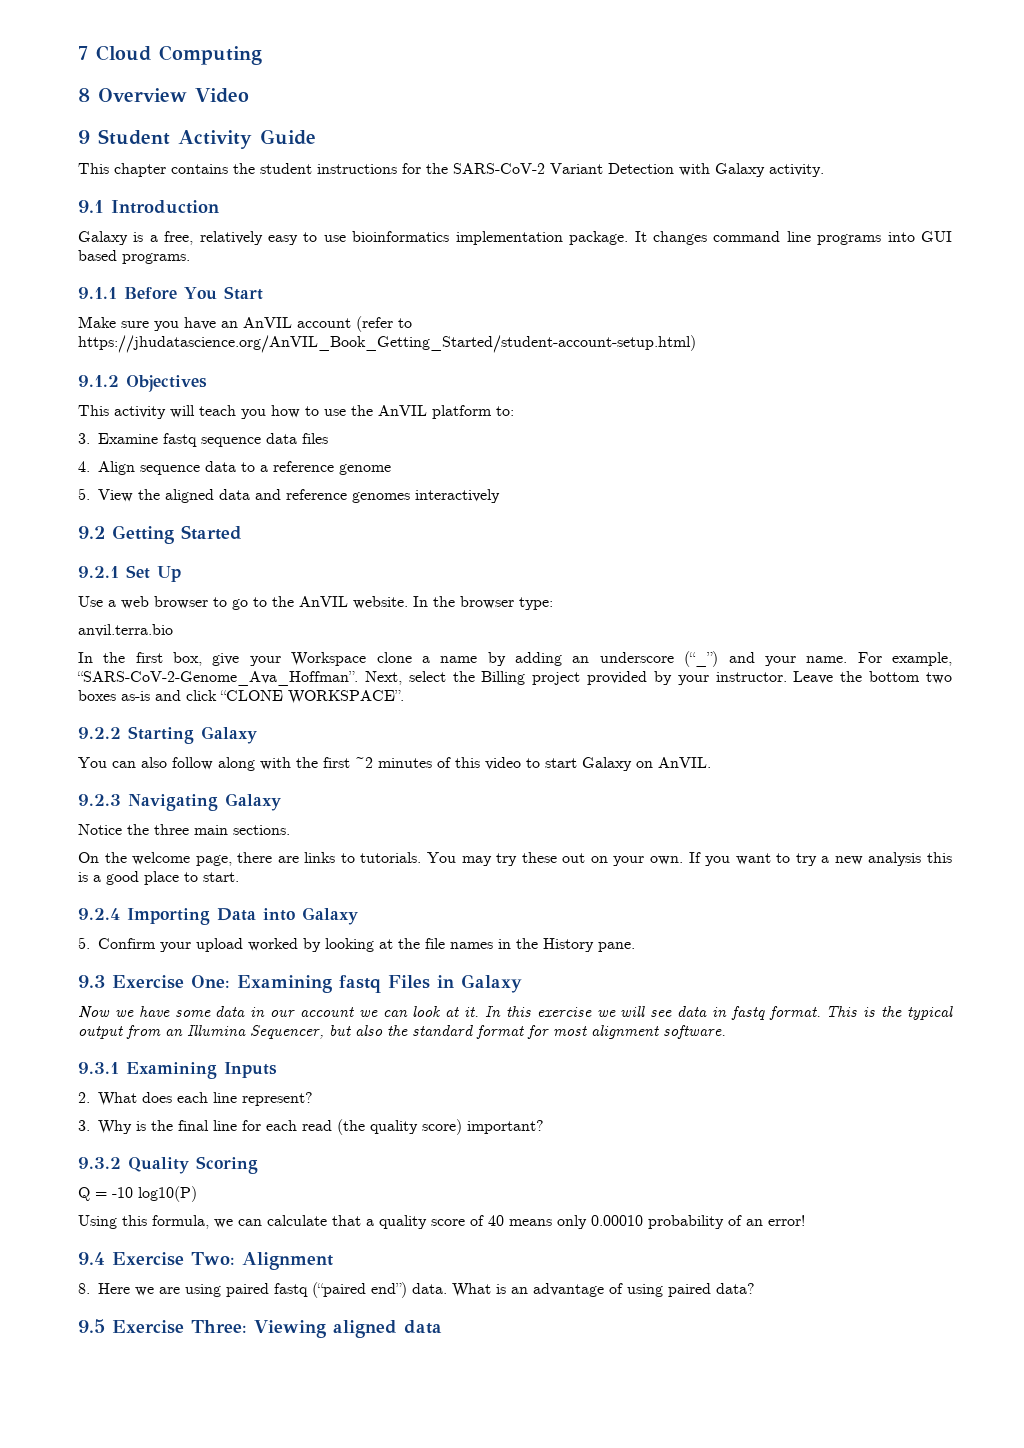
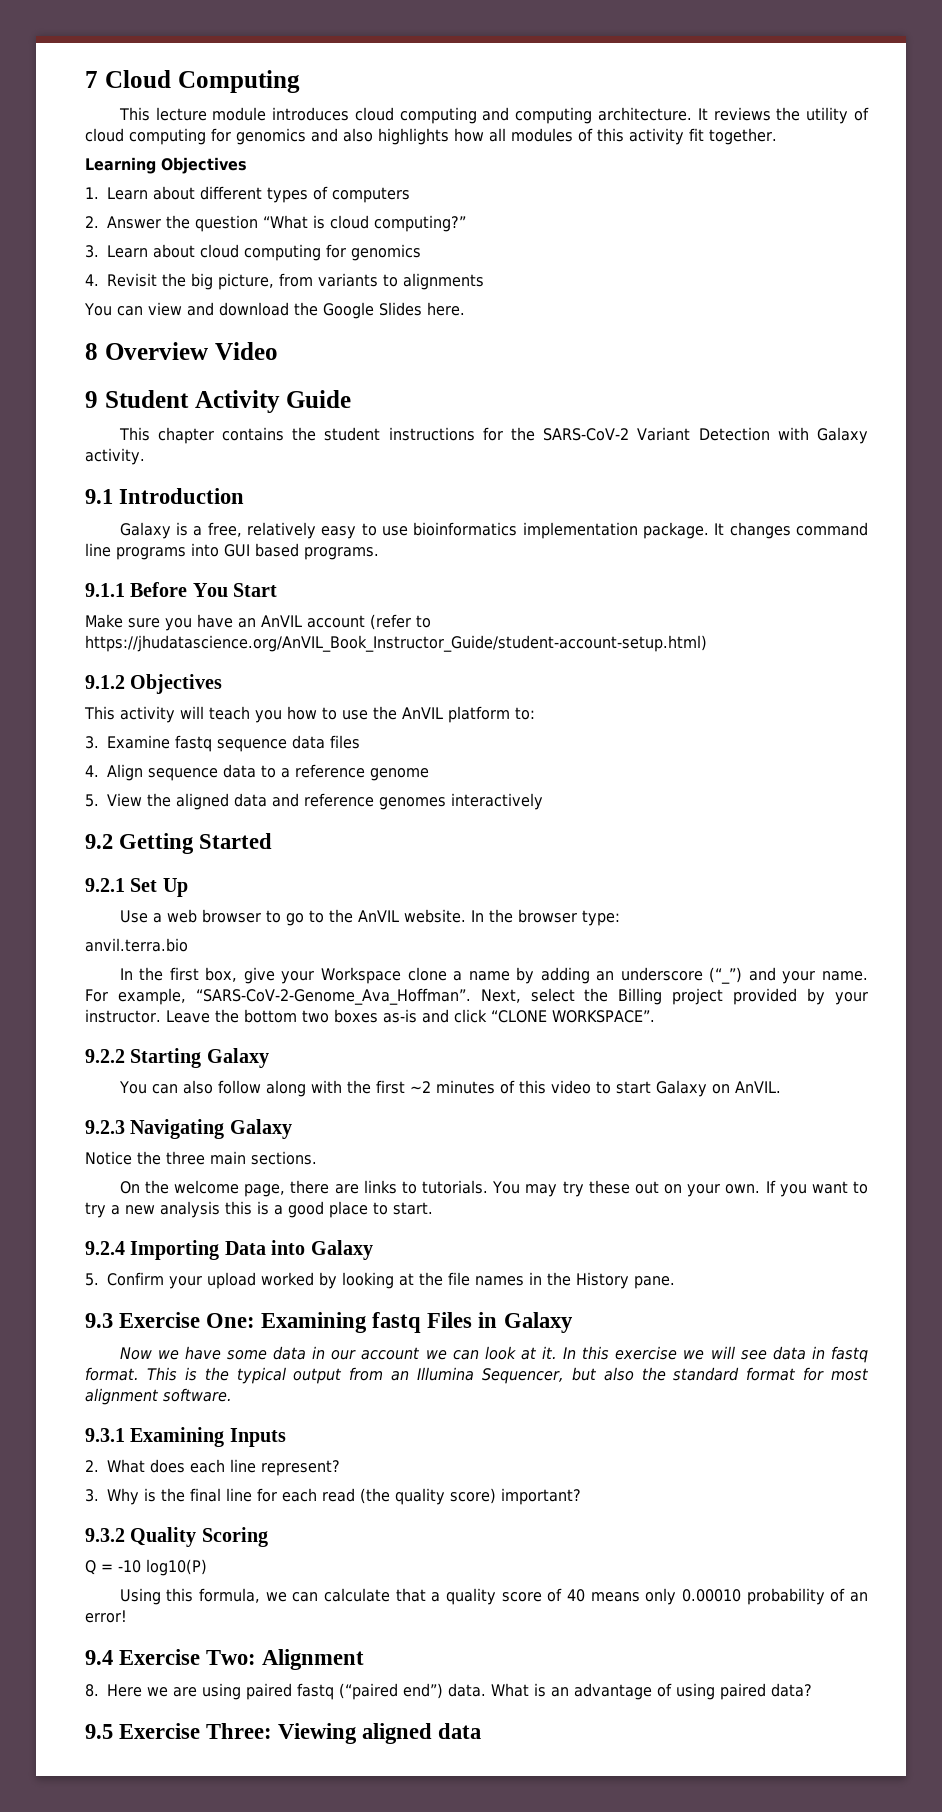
+ This lecture module introduces cloud computing and computing architecture. It reviews the utility of cloud computing for genomics and also highlights how all modules of this activity fit together.
+ Learning Objectives
+ 1. Learn about different types of computers
+ 2. Answer the question “What is cloud computing?”
+ 3. Learn about cloud computing for genomics
+ 4. Revisit the big picture, from variants to alignments
+ You can view and download the Google Slides here.
- Make sure you have an AnVIL account (refer to https://jhudatascience.org/AnVIL_Book_Getting_Started/student-account-setup.html)
+ Make sure you have an AnVIL account (refer to https://jhudatascience.org/AnVIL_Book_Instructor_Guide/student-account-setup.html)

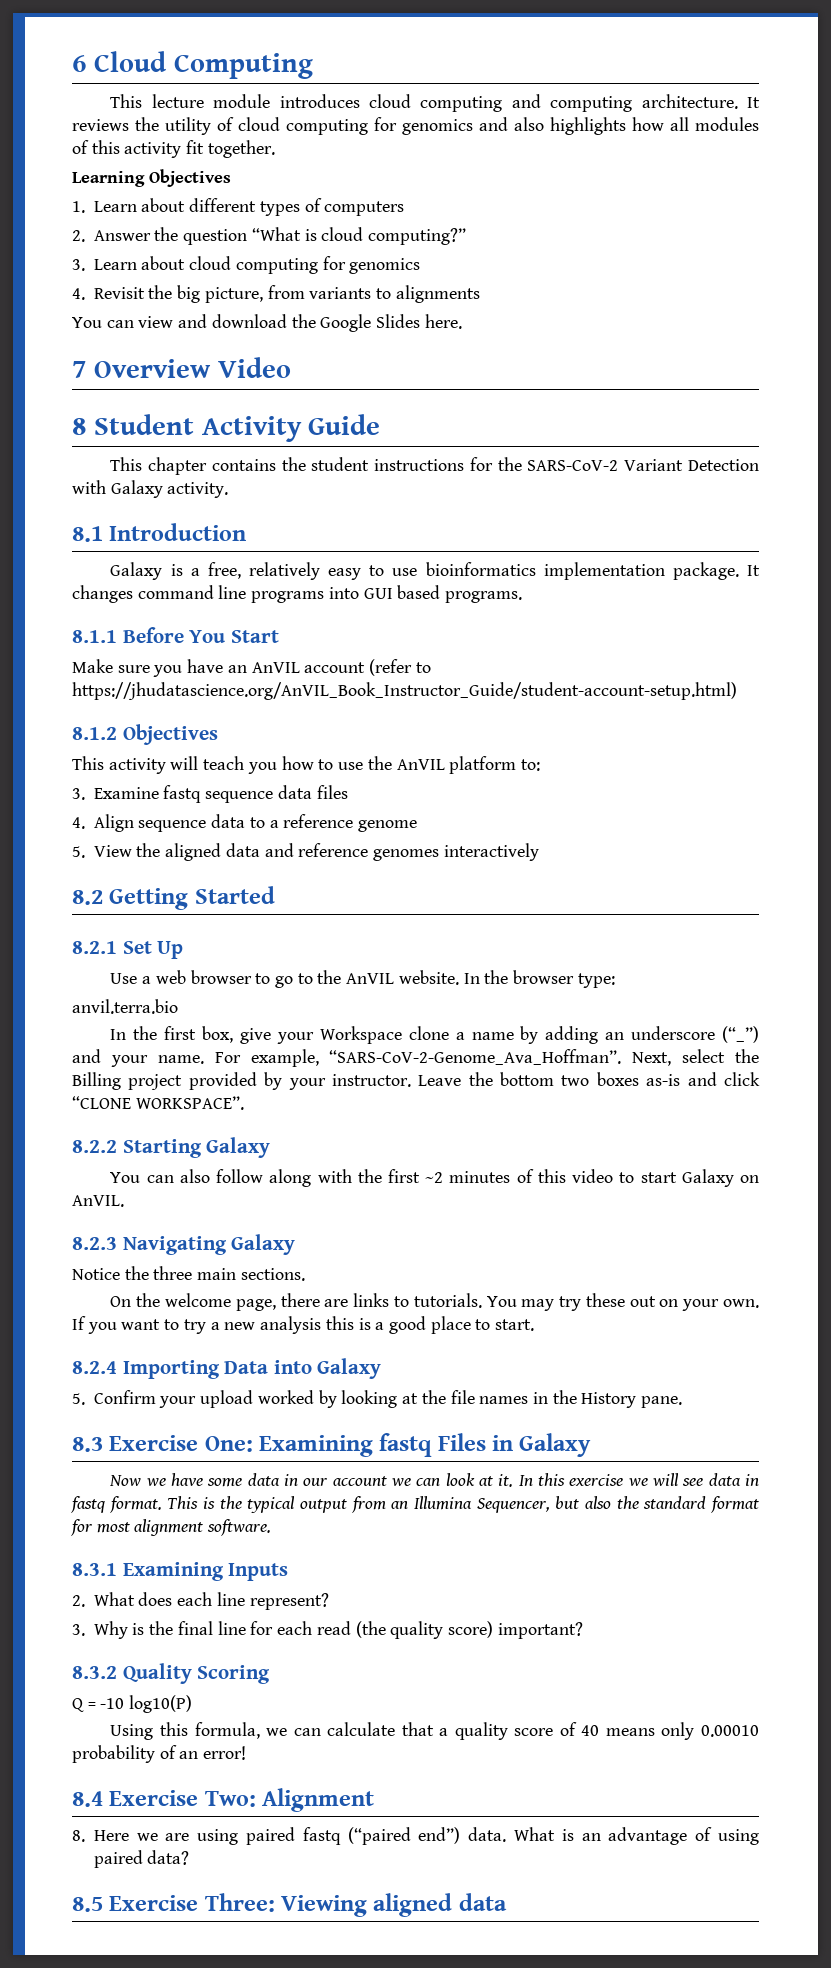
- 7 Cloud Computing
+ 6 Cloud Computing
- 8 Overview Video
+ 7 Overview Video
- 9 Student Activity Guide
+ 8 Student Activity Guide
- 9.1 Introduction
+ 8.1 Introduction
- 9.1.1 Before You Start
+ 8.1.1 Before You Start
- 9.1.2 Objectives
+ 8.1.2 Objectives
- 9.2 Getting Started
+ 8.2 Getting Started
- 9.2.1 Set Up
+ 8.2.1 Set Up
- 9.2.2 Starting Galaxy
+ 8.2.2 Starting Galaxy
- 9.2.3 Navigating Galaxy
+ 8.2.3 Navigating Galaxy
- 9.2.4 Importing Data into Galaxy
+ 8.2.4 Importing Data into Galaxy
- 9.3 Exercise One: Examining fastq Files in Galaxy
+ 8.3 Exercise One: Examining fastq Files in Galaxy
- 9.3.1 Examining Inputs
+ 8.3.1 Examining Inputs
- 9.3.2 Quality Scoring
+ 8.3.2 Quality Scoring
- 9.4 Exercise Two: Alignment
+ 8.4 Exercise Two: Alignment
- 9.5 Exercise Three: Viewing aligned data
+ 8.5 Exercise Three: Viewing aligned data

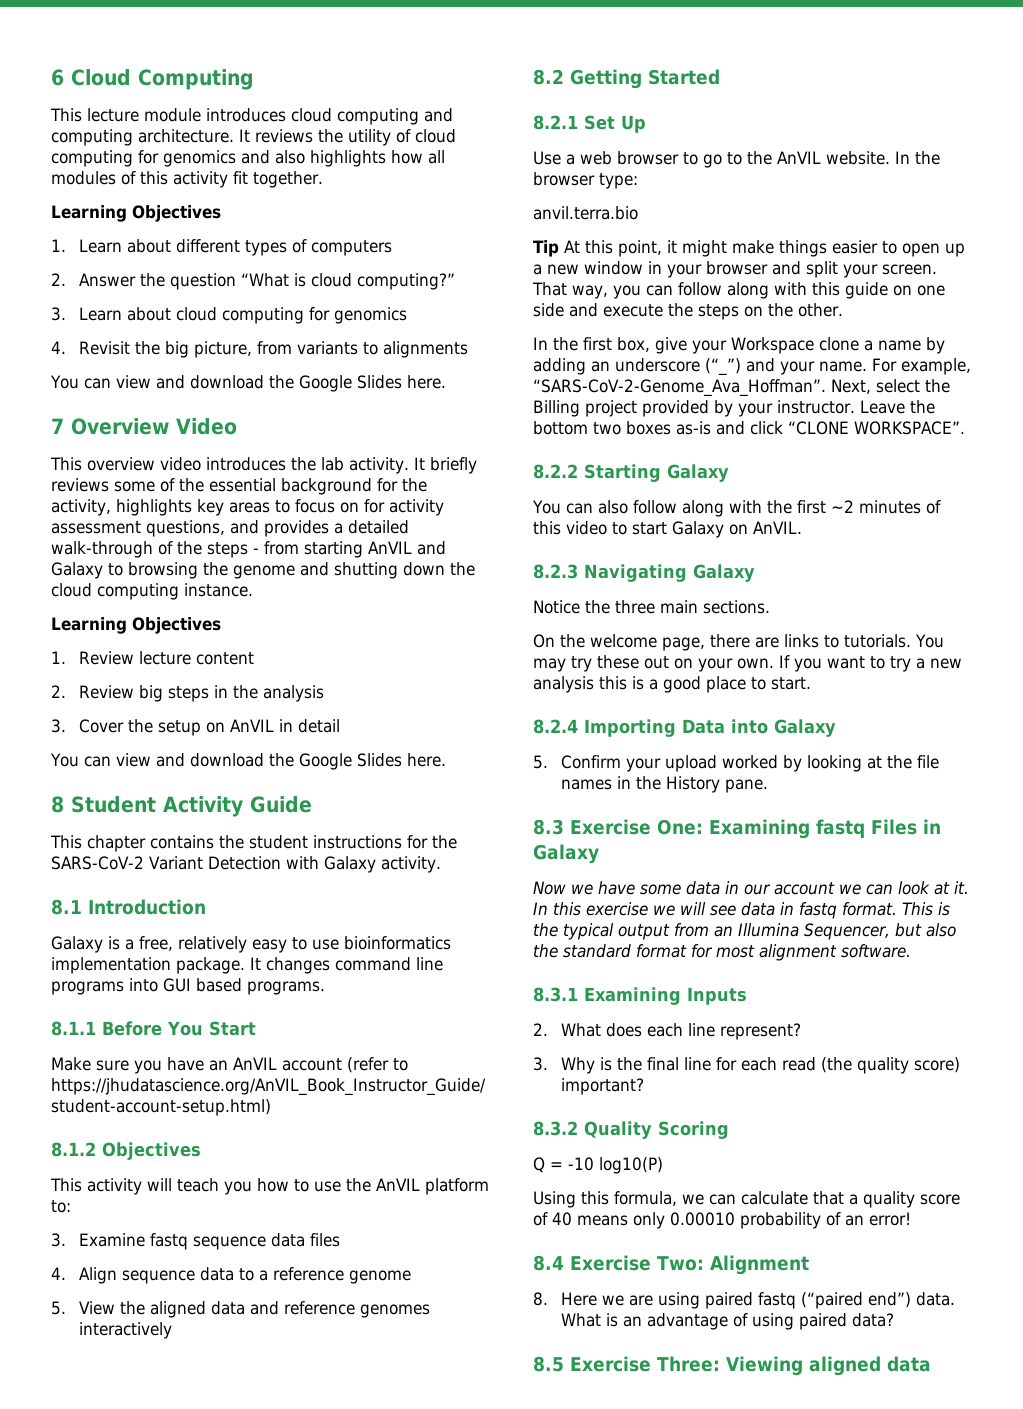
+ This overview video introduces the lab activity. It briefly reviews some of the essential background for the activity, highlights key areas to focus on for activity assessment questions, and provides a detailed walk-through of the steps - from starting AnVIL and Galaxy to browsing the genome and shutting down the cloud computing instance.
+ Learning Objectives
+ 1. Review lecture content
+ 2. Review big steps in the analysis
+ 3. Cover the setup on AnVIL in detail
+ You can view and download the Google Slides here.
+ Tip At this point, it might make things easier to open up a new window in your browser and split your screen. That way, you can follow along with this guide on one side and execute the steps on the other.

